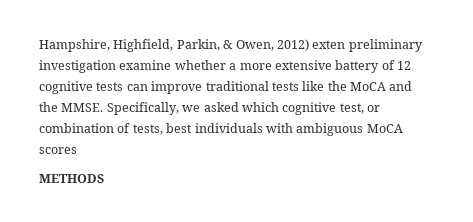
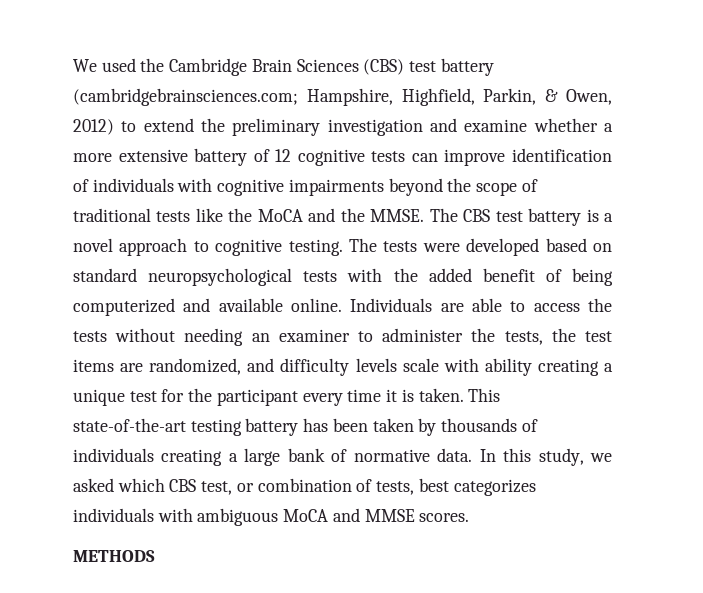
- Hampshire, Highfield, Parkin, & Owen, 2012) exten preliminary investigation examine whether a more extensive battery of 12 cognitive tests can improve traditional tests like the MoCA and the MMSE.
+ We used the Cambridge Brain Sciences (CBS) test battery (cambridgebrainsciences.com; Hampshire, Highfield, Parkin, & Owen, 2012) to extend the preliminary investigation and examine whether a more extensive battery of 12 cognitive tests can improve identification of individuals with cognitive impairments beyond the scope of traditional tests like the MoCA and the MMSE.
- Specifically, we asked which cognitive test, or combination of tests, best individuals with ambiguous MoCA scores
+ The CBS test battery is a novel approach to cognitive testing. The tests were developed based on standard neuropsychological tests with the added benefit of being computerized and available online. Individuals are able to access the tests without needing an examiner to administer the tests, the test items are randomized, and difficulty levels scale with ability creating a unique test for the participant every time it is taken. This state-of-the-art testing battery has been taken by thousands of individuals creating a large bank of normative data. In this study, we asked which CBS test, or combination of tests, best categorizes individuals with ambiguous MoCA and MMSE scores.

